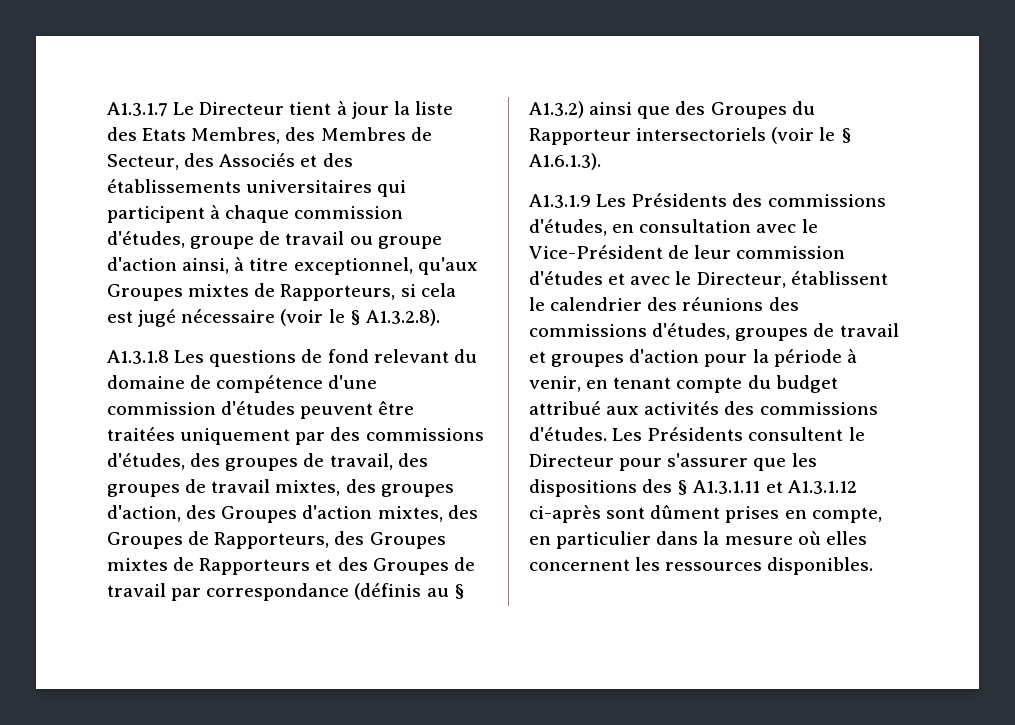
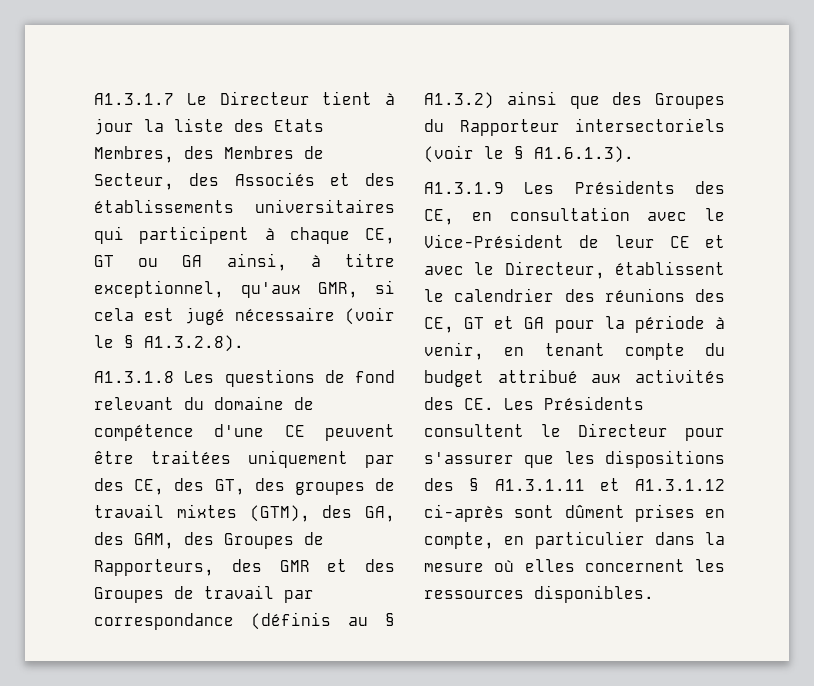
- A1.3.1.7 Le Directeur tient à jour la liste des Etats Membres, des Membres de Secteur, des Associés et des établissements universitaires qui participent à chaque commission d'études, groupe de travail ou groupe d'action ainsi, à titre exceptionnel, qu'aux Groupes mixtes de Rapporteurs, si cela est jugé nécessaire (voir le § A1.3.2.8).
+ A1.3.1.7 Le Directeur tient à jour la liste des Etats Membres, des Membres de Secteur, des Associés et des établissements universitaires qui participent à chaque CE, GT ou GA ainsi, à titre exceptionnel, qu'aux GMR, si cela est jugé nécessaire (voir le § A1.3.2.8).
- A1.3.1.8 Les questions de fond relevant du domaine de compétence d'une commission d'études peuvent être traitées uniquement par des commissions d'études, des groupes de travail, des groupes de travail mixtes, des groupes d'action, des Groupes d'action mixtes, des Groupes de Rapporteurs, des Groupes mixtes de Rapporteurs et des Groupes de travail par correspondance (définis au § A1.3.2) ainsi que des Groupes du Rapporteur intersectoriels (voir le § A1.6.1.3).
+ A1.3.1.8 Les questions de fond relevant du domaine de compétence d'une CE peuvent être traitées uniquement par des CE, des GT, des groupes de travail mixtes (GTM), des GA, des GAM, des Groupes de Rapporteurs, des GMR et des Groupes de travail par correspondance (définis au § A1.3.2) ainsi que des Groupes du Rapporteur intersectoriels (voir le § A1.6.1.3).
- A1.3.1.9 Les Présidents des commissions d'études, en consultation avec le Vice-Président de leur commission d'études et avec le Directeur, établissent le calendrier des réunions des commissions d'études, groupes de travail et groupes d'action pour la période à venir, en tenant compte du budget attribué aux activités des commissions d'études. Les Présidents consultent le Directeur pour s'assurer que les dispositions des § A1.3.1.11 et A1.3.1.12 ci-après sont dûment prises en compte, en particulier dans la mesure où elles concernent les ressources disponibles.
+ A1.3.1.9 Les Présidents des CE, en consultation avec le Vice-Président de leur CE et avec le Directeur, établissent le calendrier des réunions des CE, GT et GA pour la période à venir, en tenant compte du budget attribué aux activités des CE. Les Présidents consultent le Directeur pour s'assurer que les dispositions des § A1.3.1.11 et A1.3.1.12 ci-après sont dûment prises en compte, en particulier dans la mesure où elles concernent les ressources disponibles.

